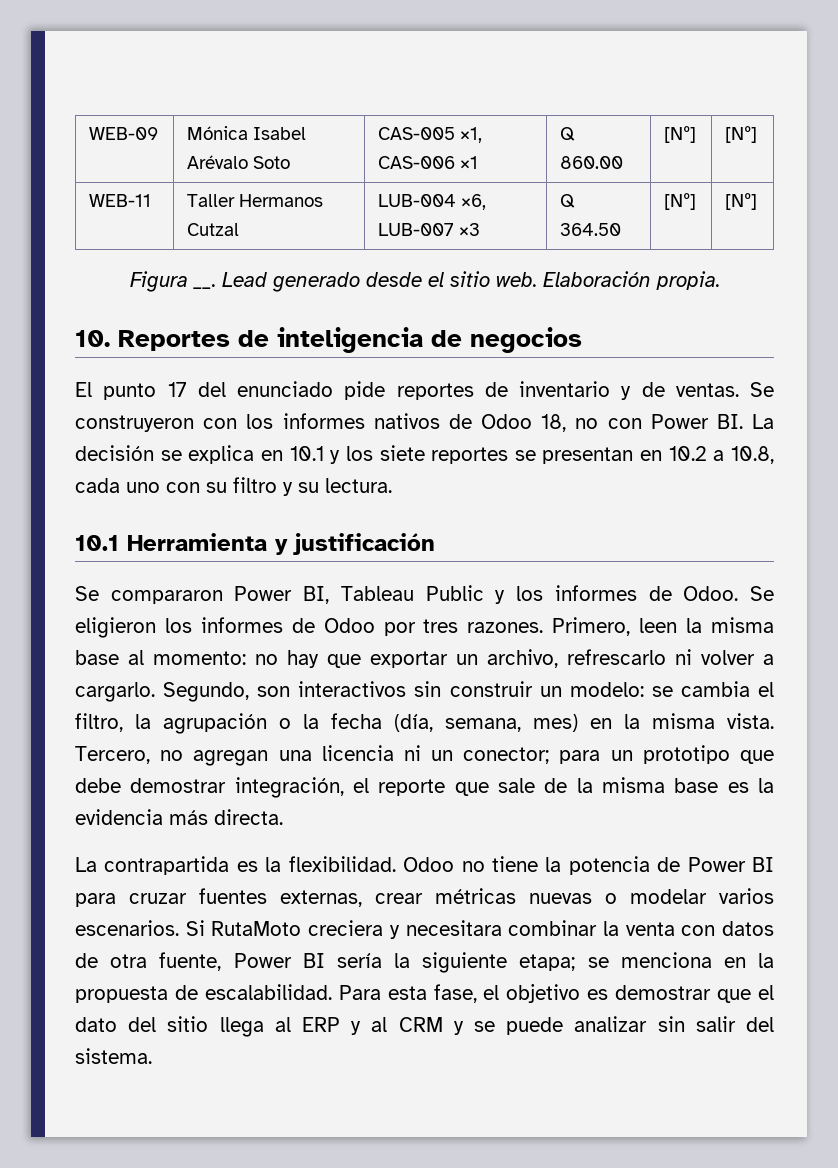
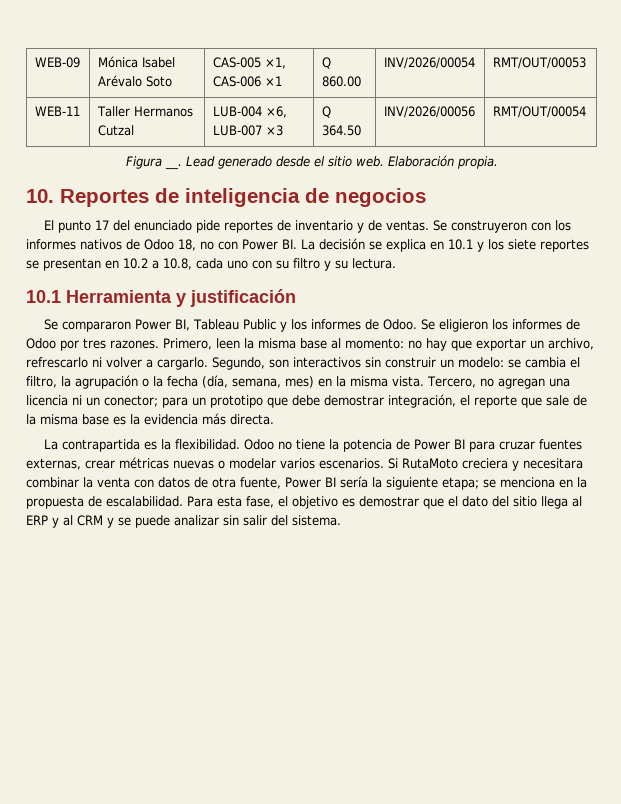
- WEB-09 | Mónica Isabel Arévalo Soto | CAS-005 ×1, CAS-006 ×1 | Q 860.00 | [Nº] | [Nº]
+ WEB-09 | Mónica Isabel Arévalo Soto | CAS-005 ×1, CAS-006 ×1 | Q 860.00 | INV/2026/00054 | RMT/OUT/00053
- WEB-11 | Taller Hermanos Cutzal | LUB-004 ×6, LUB-007 ×3 | Q 364.50 | [Nº] | [Nº]
+ WEB-11 | Taller Hermanos Cutzal | LUB-004 ×6, LUB-007 ×3 | Q 364.50 | INV/2026/00056 | RMT/OUT/00054

